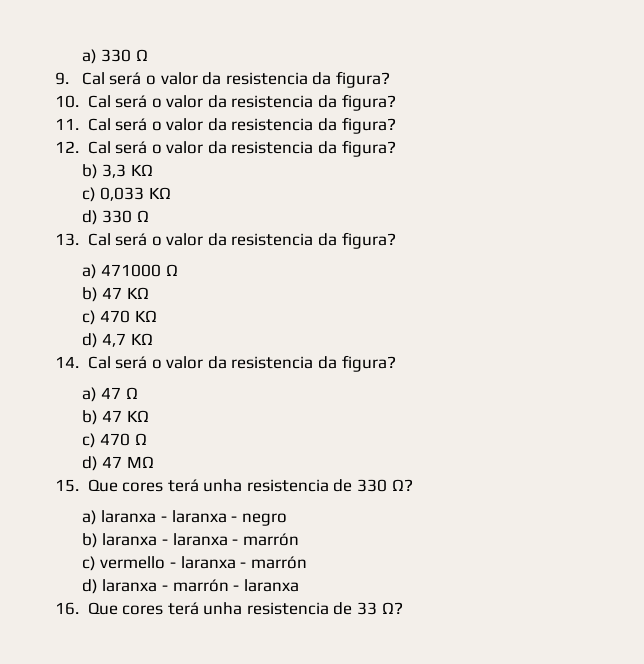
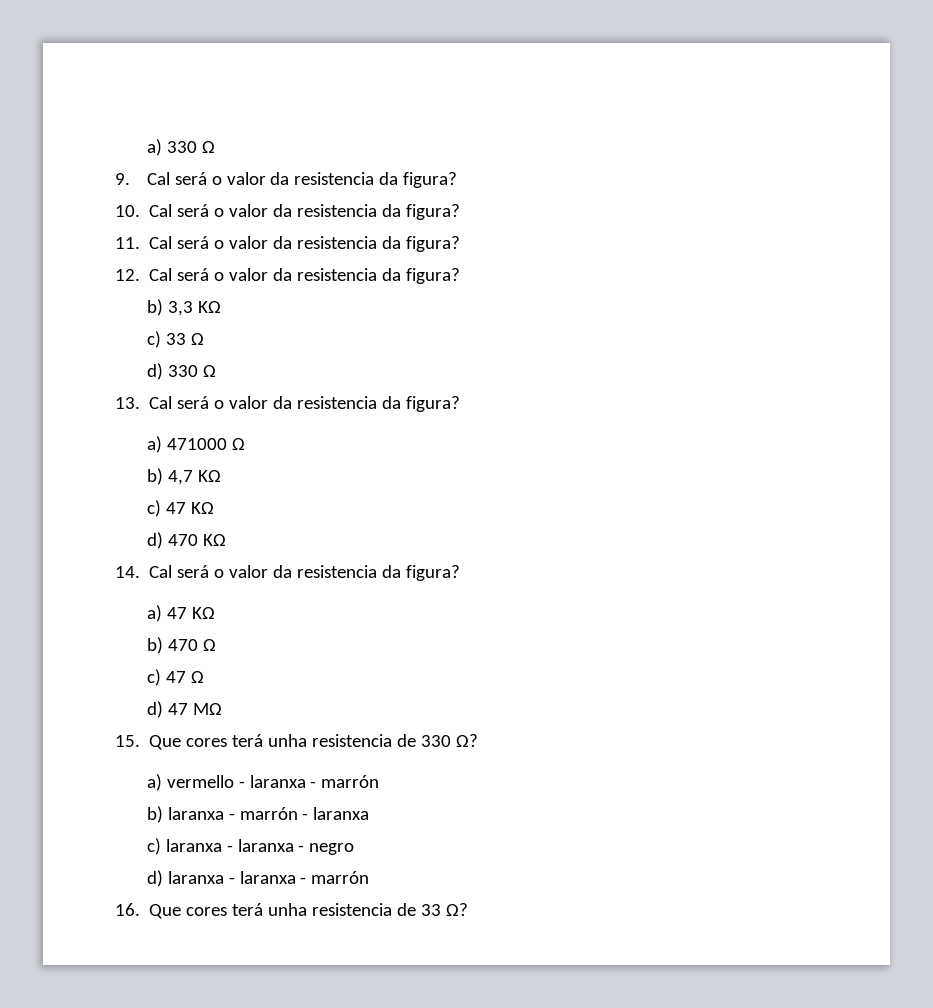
- c) 0,033 KΩ
+ c) 33 Ω
  a) 471000 Ω
- b) 47 KΩ
- c) 470 KΩ
+ b) 4,7 KΩ
+ c) 47 KΩ
+ d) 470 KΩ
- d) 4,7 KΩ
- a) 47 Ω
- b) 47 KΩ
- c) 470 Ω
+ a) 47 KΩ
+ b) 470 Ω
+ c) 47 Ω
- a) laranxa - laranxa - negro
+ a) vermello - laranxa - marrón
+ b) laranxa - marrón - laranxa
+ c) laranxa - laranxa - negro
- b) laranxa - laranxa - marrón
+ d) laranxa - laranxa - marrón
- c) vermello - laranxa - marrón
- d) laranxa - marrón - laranxa

